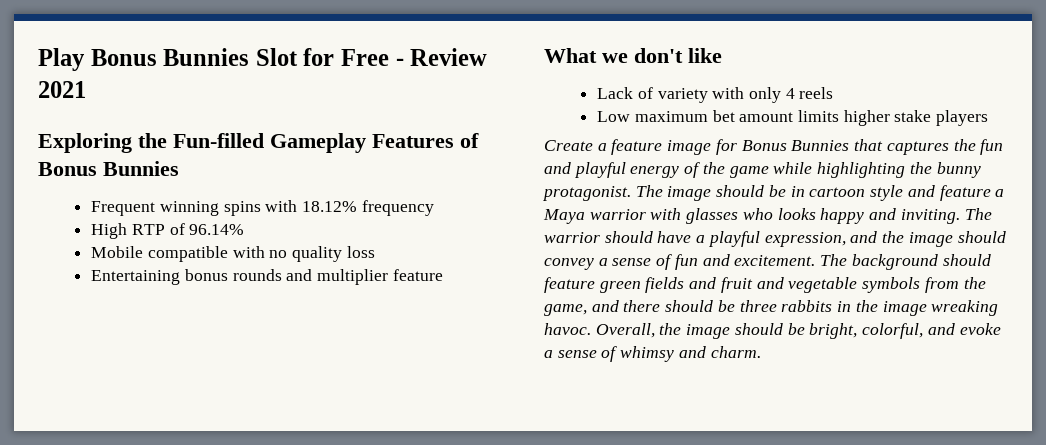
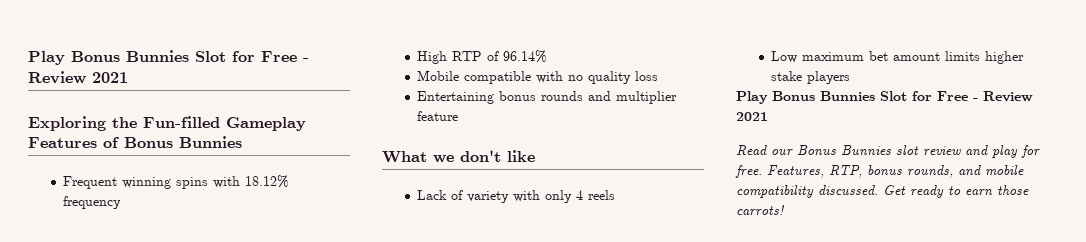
  Low maximum bet amount limits higher stake players
- Create a feature image for Bonus Bunnies that captures the fun and playful energy of the game while highlighting the bunny protagonist. The image should be in cartoon style and feature a Maya warrior with glasses who looks happy and inviting. The warrior should have a playful expression, and the image should convey a sense of fun and excitement. The background should feature green fields and fruit and vegetable symbols from the game, and there should be three rabbits in the image wreaking havoc. Overall, the image should be bright, colorful, and evoke a sense of whimsy and charm.
+ Play Bonus Bunnies Slot for Free - Review 2021
+ Read our Bonus Bunnies slot review and play for free. Features, RTP, bonus rounds, and mobile compatibility discussed. Get ready to earn those carrots!

